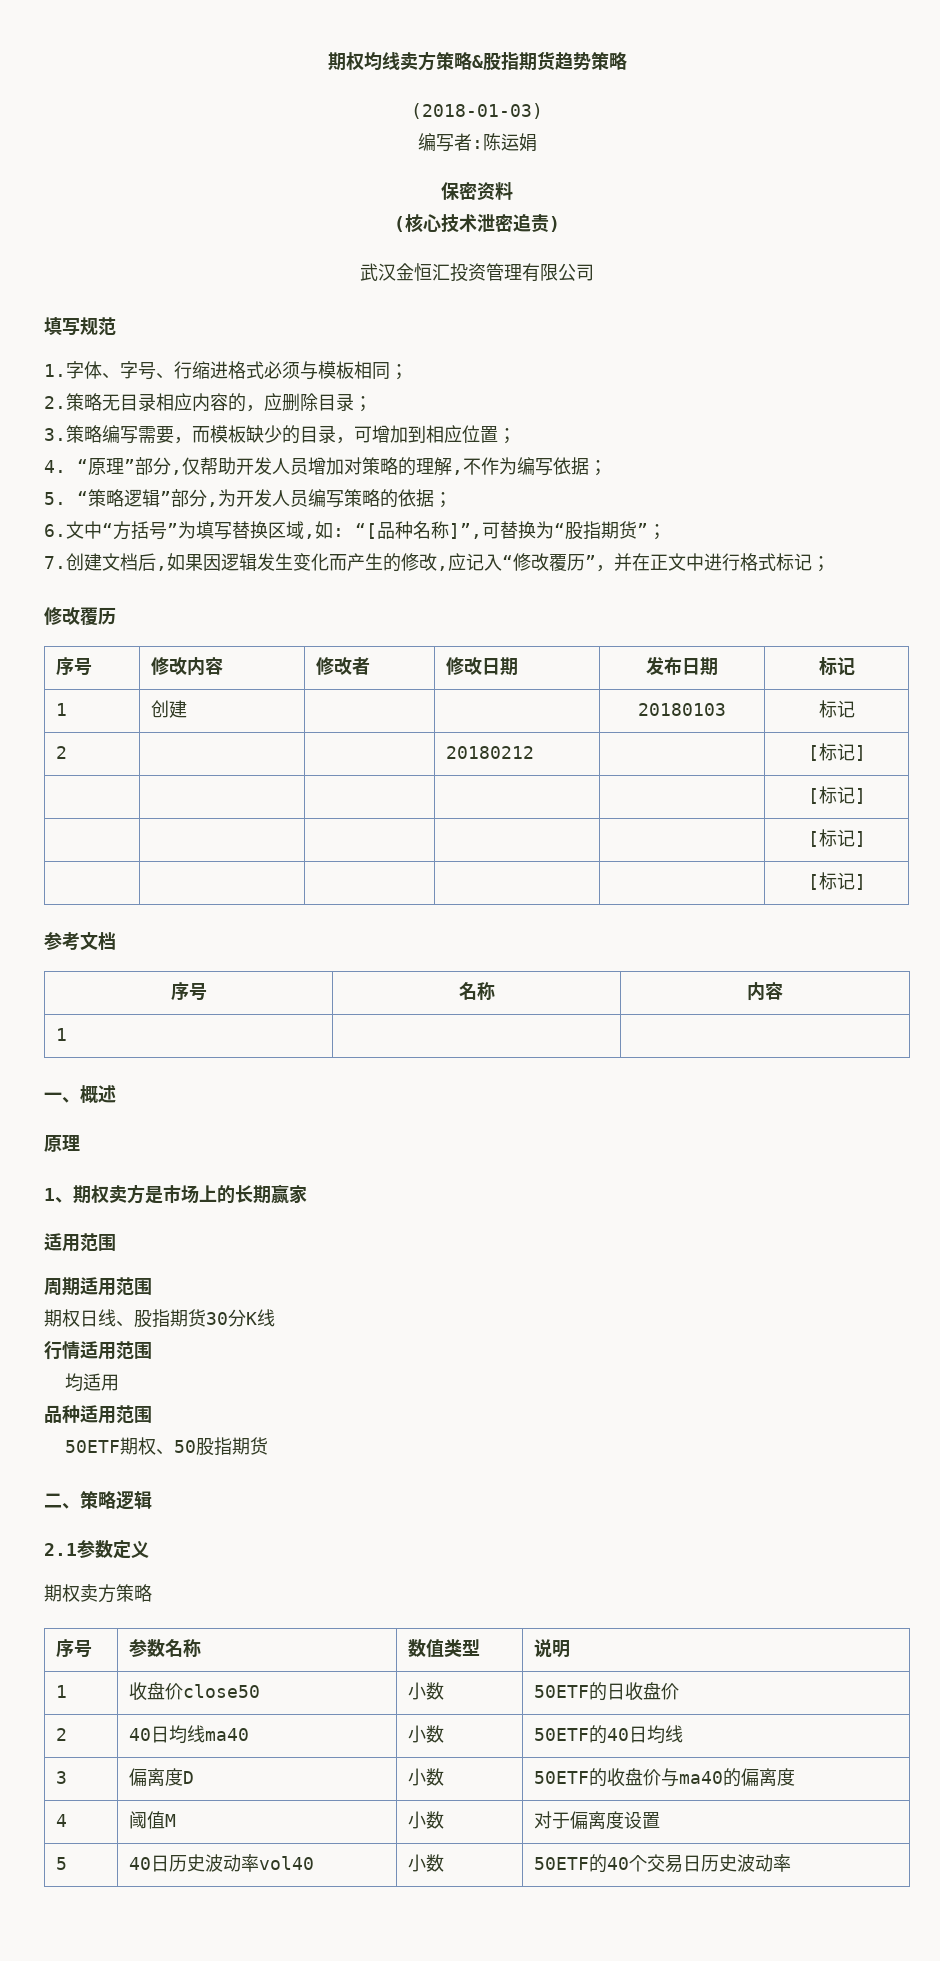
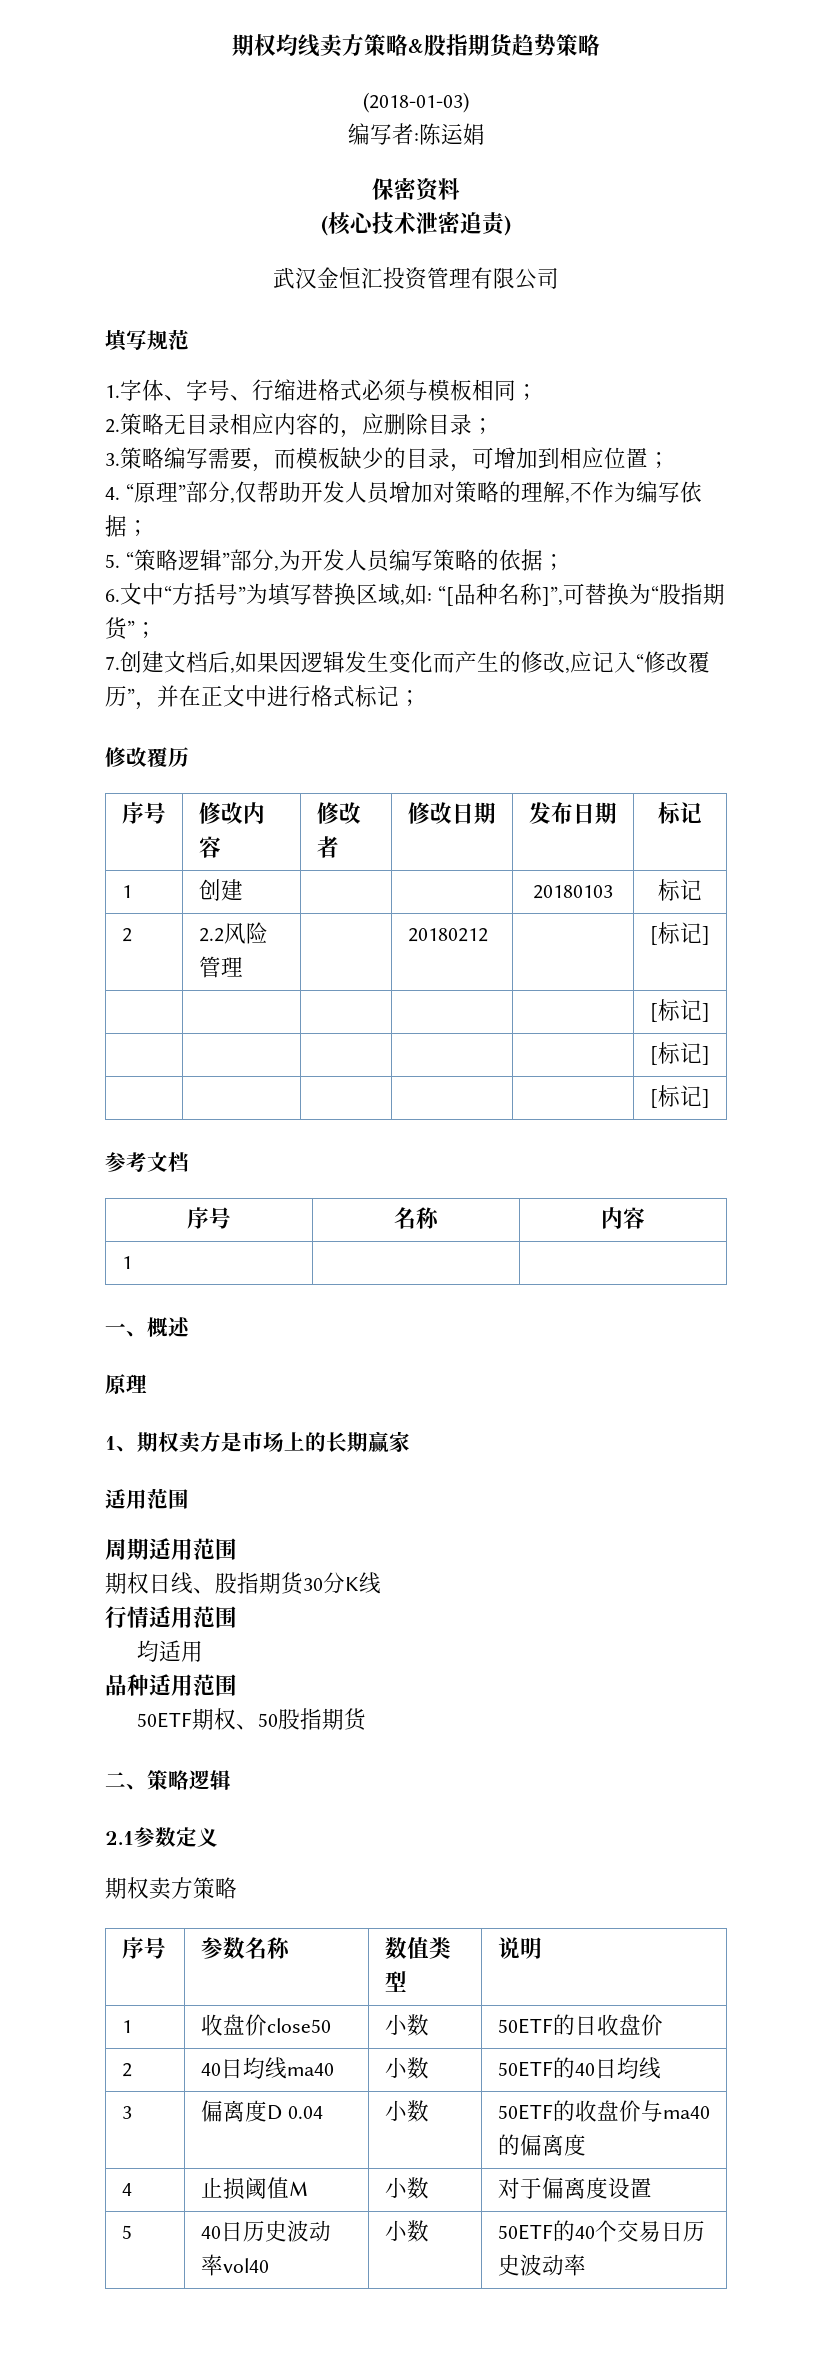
- 2 | | | 20180212 | | [标记]
+ 2 | 2.2风险管理 | | 20180212 | | [标记]
- 3 | 偏离度D | 小数 | 50ETF的收盘价与ma40的偏离度
+ 3 | 偏离度D 0.04 | 小数 | 50ETF的收盘价与ma40的偏离度
- 4 | 阈值M | 小数 | 对于偏离度设置
+ 4 | 止损阈值M | 小数 | 对于偏离度设置

